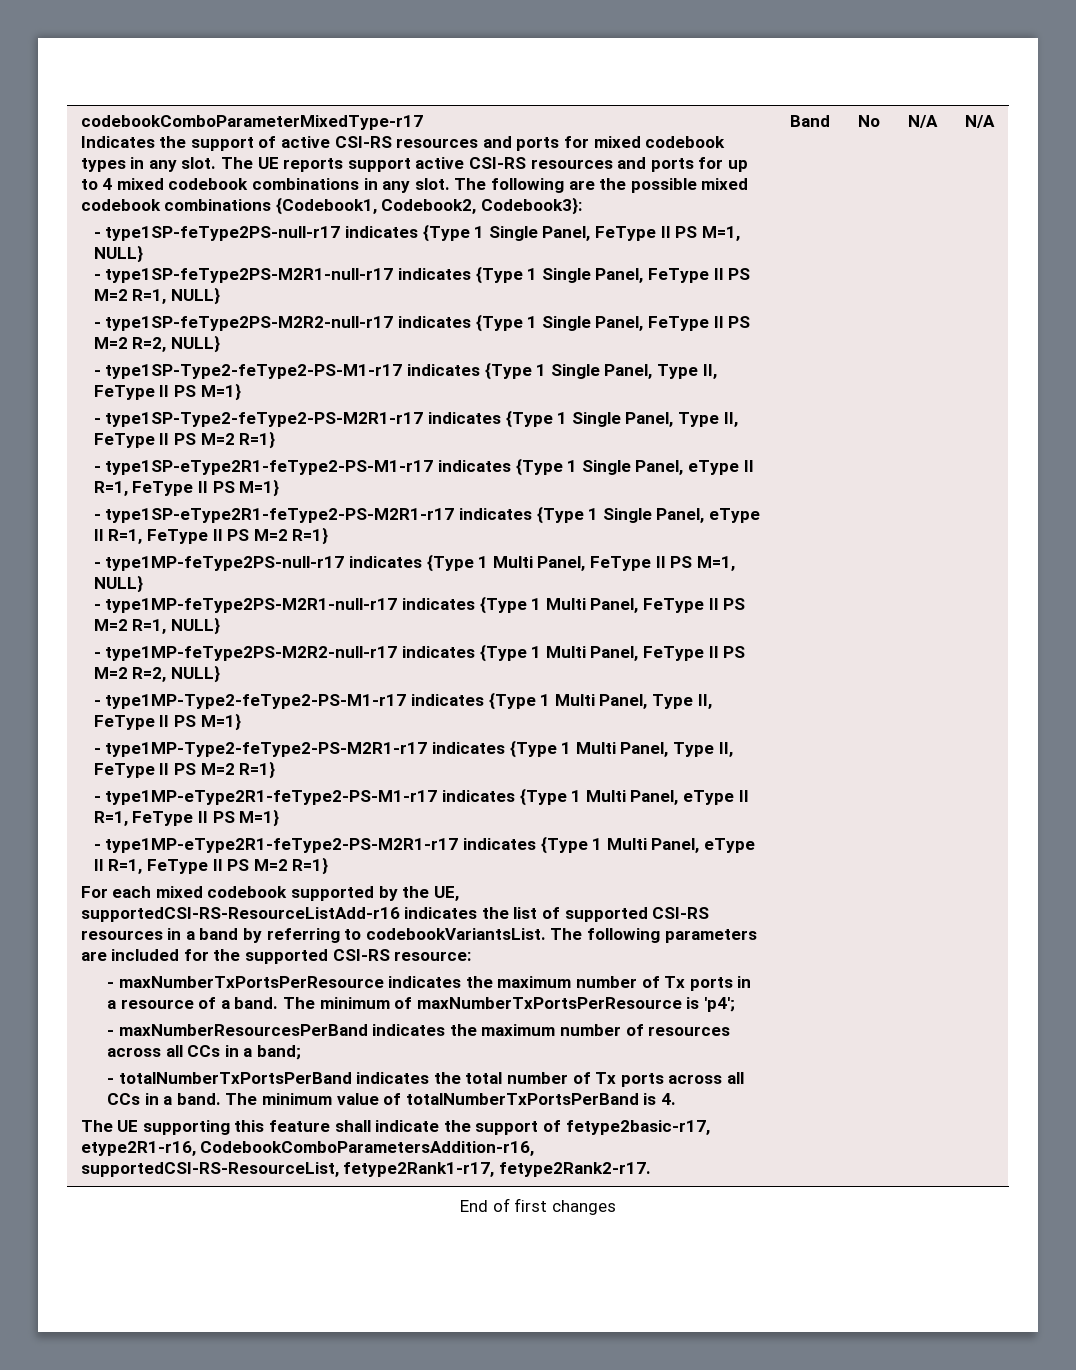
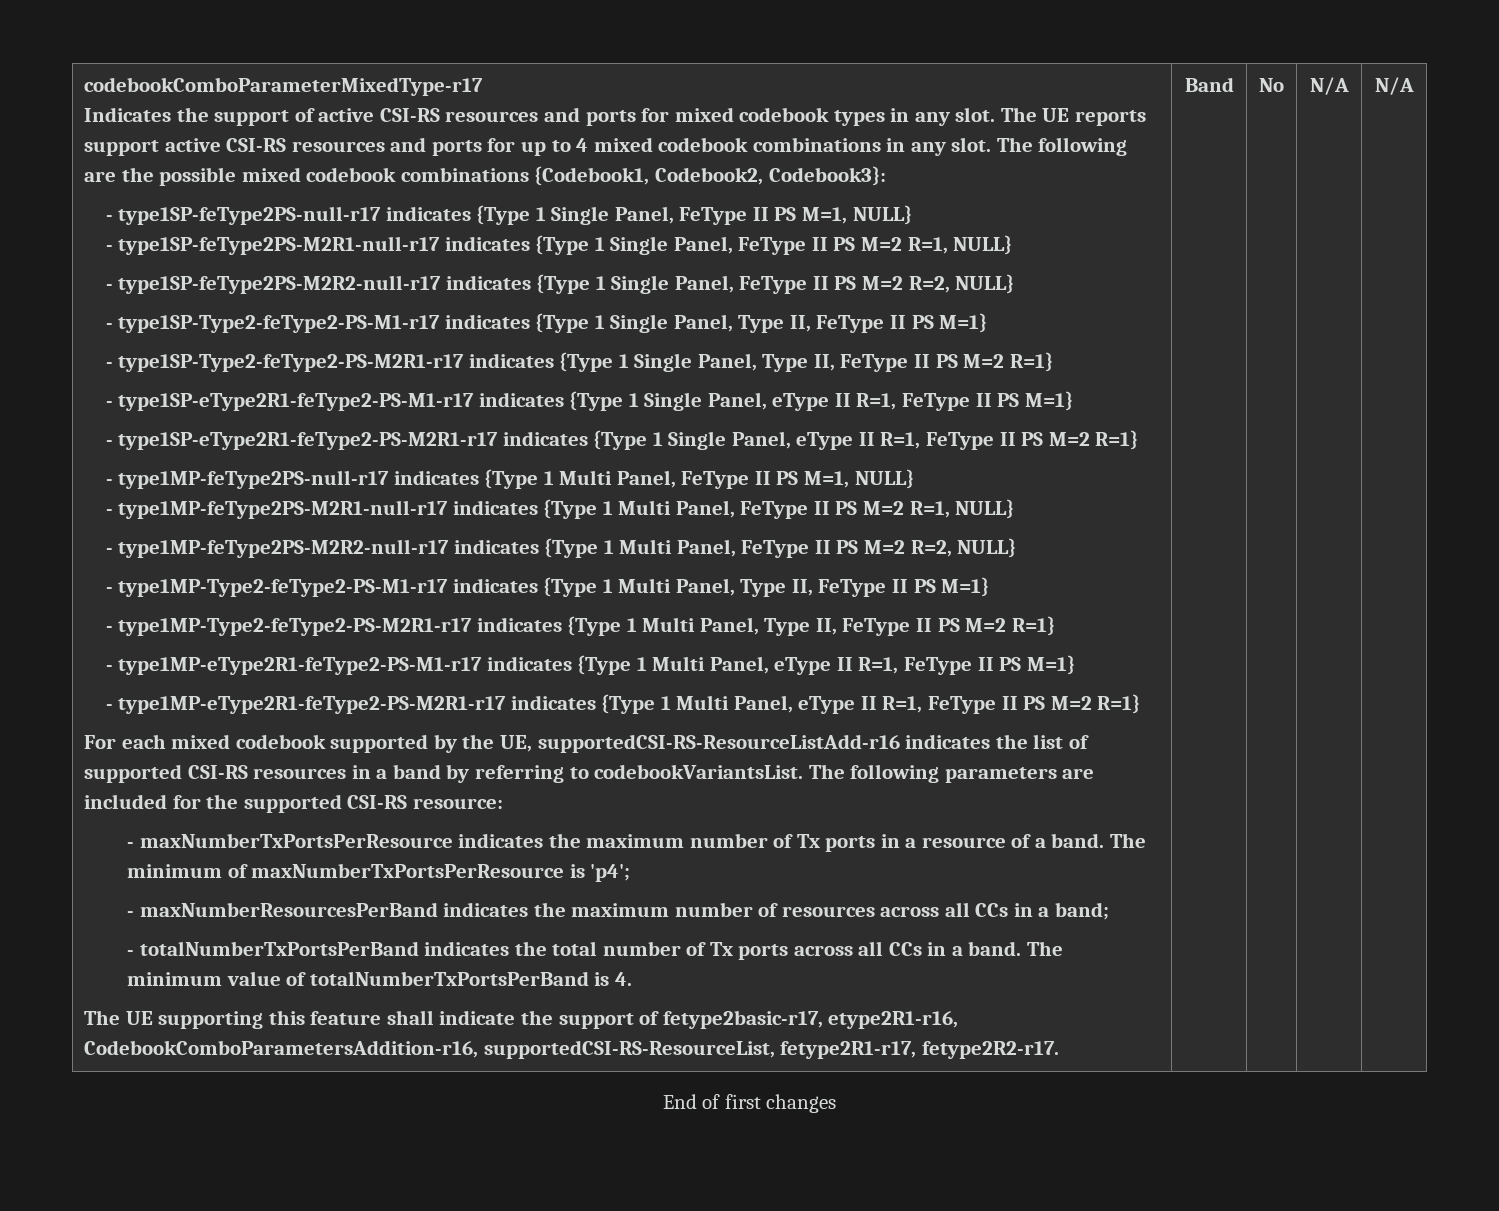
- The UE supporting this feature shall indicate the support of fetype2basic-r17, etype2R1-r16, CodebookComboParametersAddition-r16, supportedCSI-RS-ResourceList, fetype2Rank1-r17, fetype2Rank2-r17.
+ The UE supporting this feature shall indicate the support of fetype2basic-r17, etype2R1-r16, CodebookComboParametersAddition-r16, supportedCSI-RS-ResourceList, fetype2R1-r17, fetype2R2-r17.

